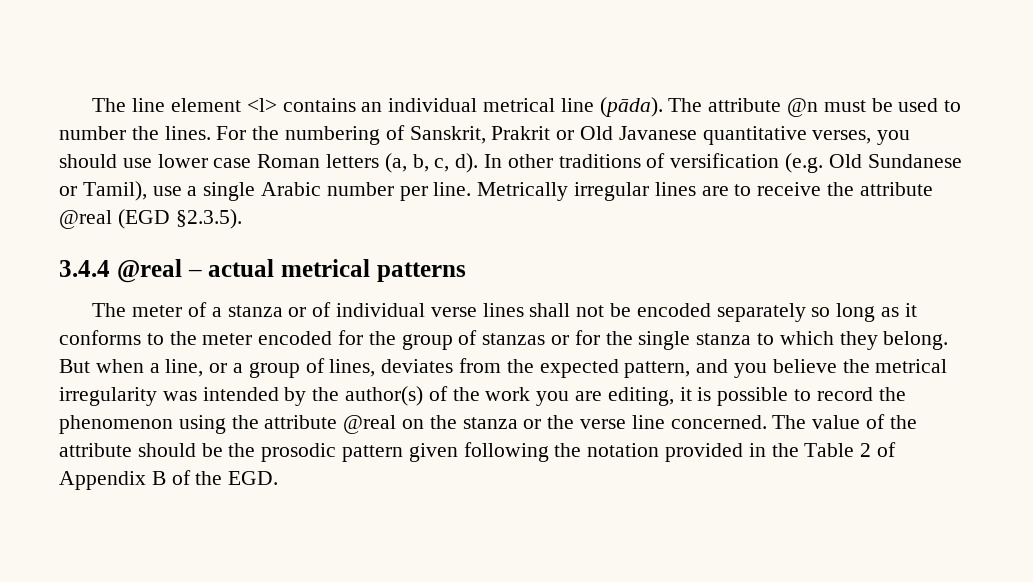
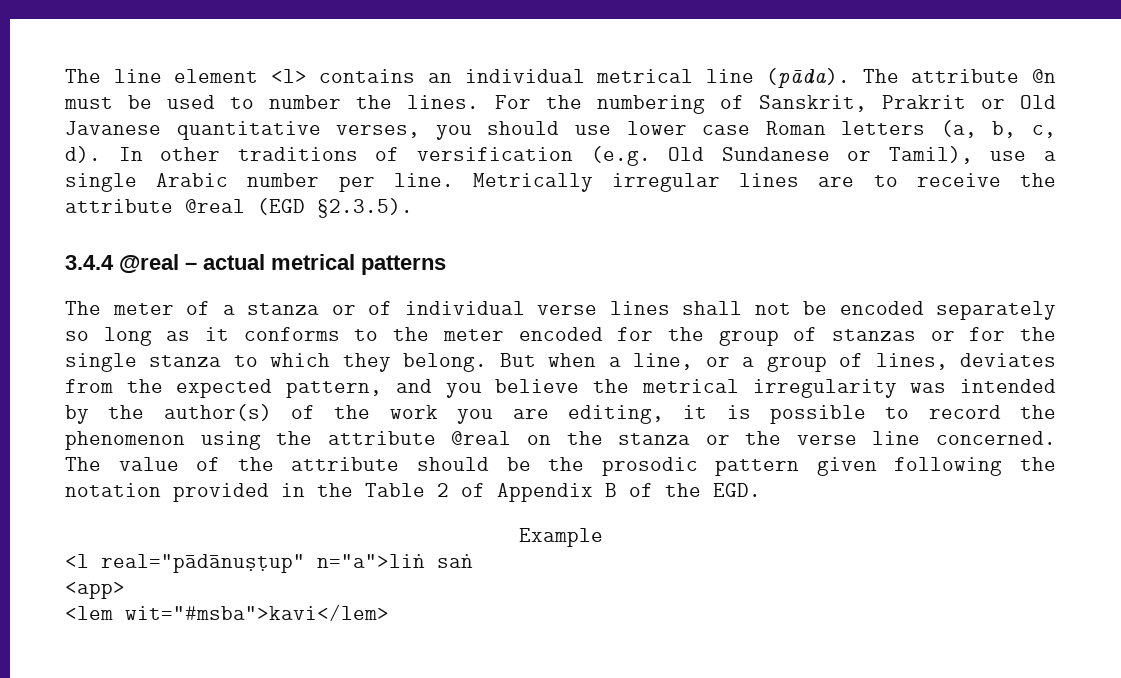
+ Example
+ <l real="pādānuṣṭup" n="a">liṅ saṅ
+ <app>
+ <lem wit="#msba">kavi</lem>

